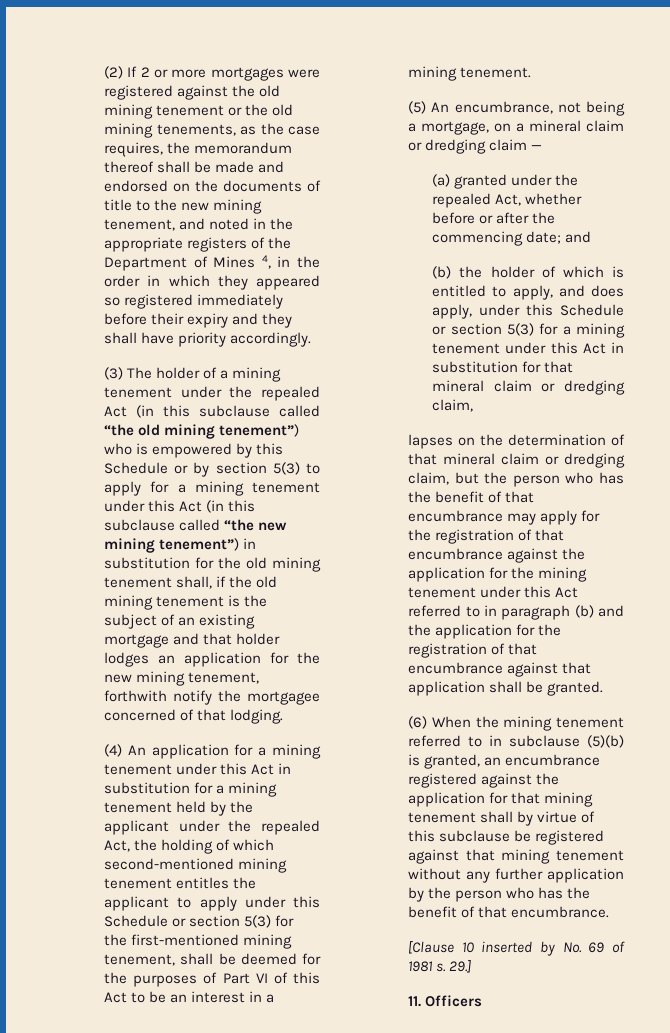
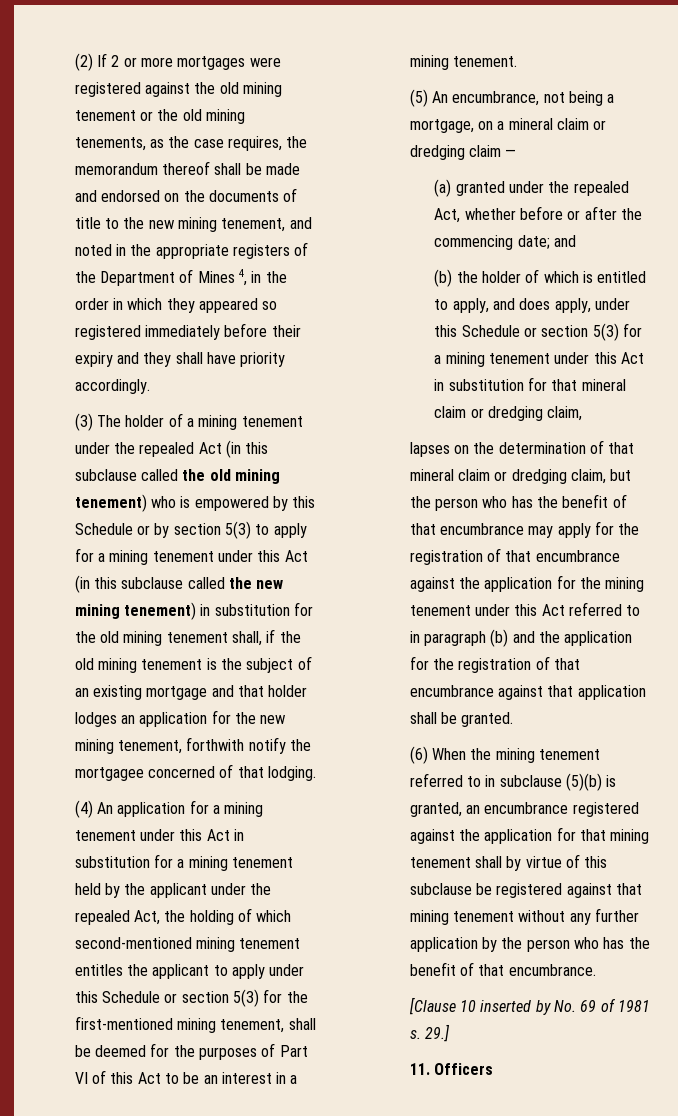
- (3) The holder of a mining tenement under the repealed Act (in this subclause called “the old mining tenement”) who is empowered by this Schedule or by section 5(3) to apply for a mining tenement under this Act (in this subclause called “the new mining tenement”) in substitution for the old mining tenement shall, if the old mining tenement is the subject of an existing mortgage and that holder lodges an application for the new mining tenement, forthwith notify the mortgagee concerned of that lodging.
+ (3) The holder of a mining tenement under the repealed Act (in this subclause called the old mining tenement) who is empowered by this Schedule or by section 5(3) to apply for a mining tenement under this Act (in this subclause called the new mining tenement) in substitution for the old mining tenement shall, if the old mining tenement is the subject of an existing mortgage and that holder lodges an application for the new mining tenement, forthwith notify the mortgagee concerned of that lodging.

